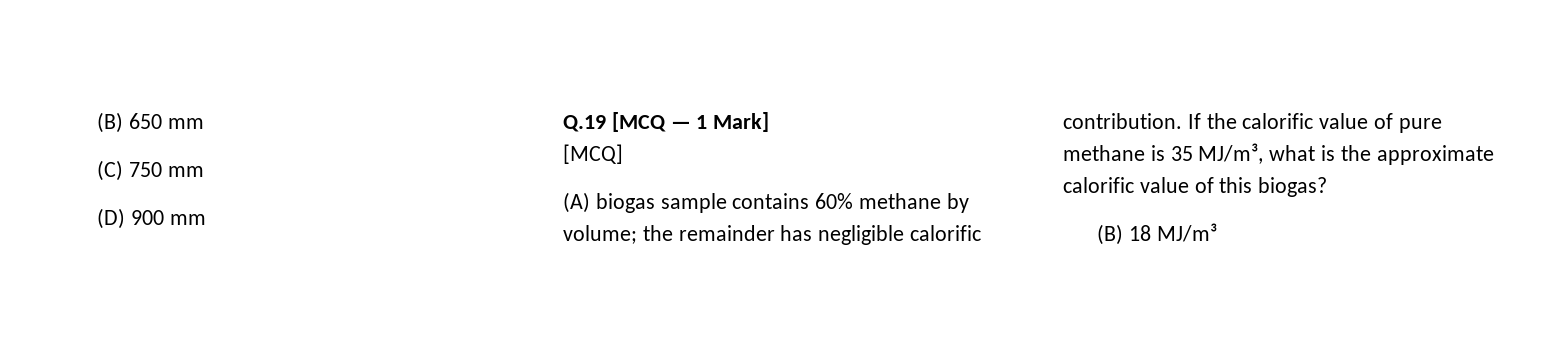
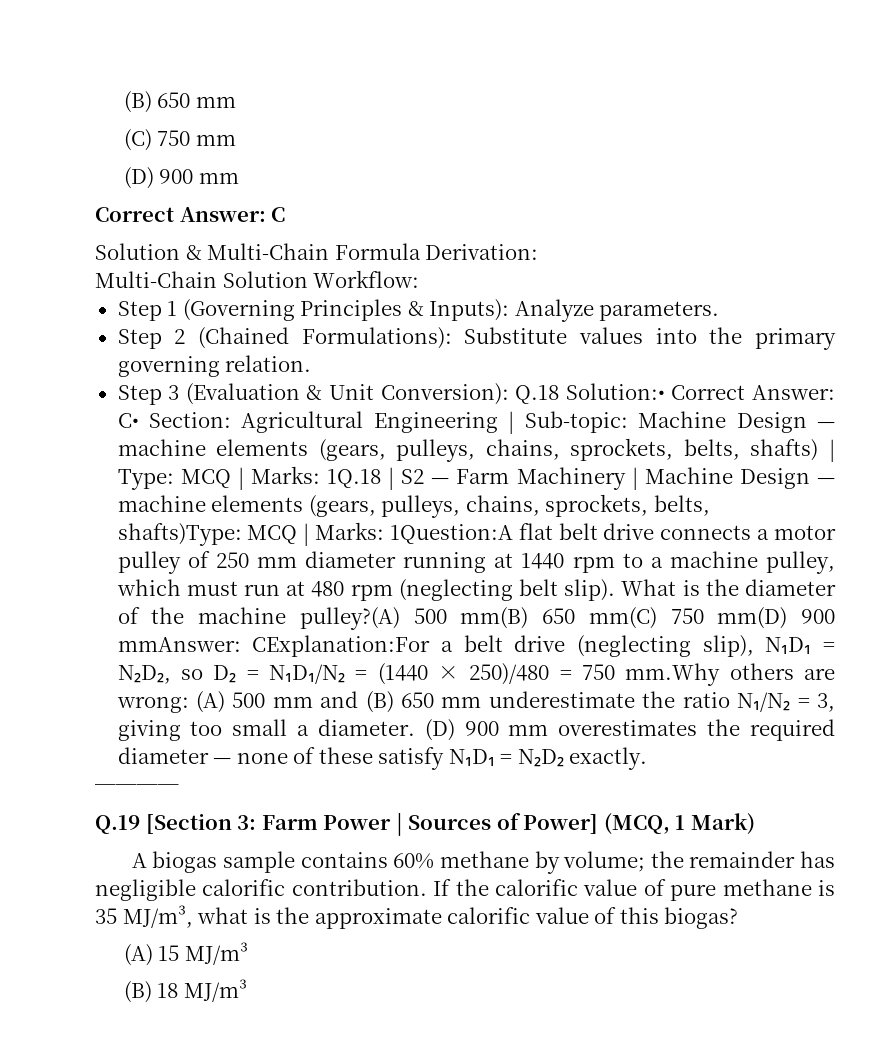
- Q.19 [MCQ — 1 Mark]
- [MCQ]
- (A) biogas sample contains 60% methane by volume; the remainder has negligible calorific contribution.
+ Correct Answer: C
+ Solution & Multi-Chain Formula Derivation:
+ Multi-Chain Solution Workflow:
+ Step 1 (Governing Principles & Inputs): Analyze parameters.
+ Step 2 (Chained Formulations): Substitute values into the primary governing relation.
+ Step 3 (Evaluation & Unit Conversion): Q.18 Solution:• Correct Answer: C• Section: Agricultural Engineering | Sub-topic: Machine Design — machine elements (gears, pulleys, chains, sprockets, belts, shafts) | Type: MCQ | Marks: 1Q.18 | S2 — Farm Machinery | Machine Design — machine elements (gears, pulleys, chains, sprockets, belts, shafts)Type: MCQ | Marks: 1Question:A flat belt drive connects a motor pulley of 250 mm diameter running at 1440 rpm to a machine pulley, which must run at 480 rpm (neglecting belt slip). What is the diameter of the machine pulley?(A) 500 mm(B) 650 mm(C) 750 mm(D) 900 mmAnswer: CExplanation:For a belt drive (neglecting slip), N₁D₁ = N₂D₂, so D₂ = N₁D₁/N₂ = (1440 × 250)/480 = 750 mm.Why others are wrong: (A) 500 mm and (B) 650 mm underestimate the ratio N₁/N₂ = 3, giving too small a diameter. (D) 900 mm overestimates the required diameter — none of these satisfy N₁D₁ = N₂D₂ exactly.
+ ────
+ Q.19 [Section 3: Farm Power | Sources of Power] (MCQ, 1 Mark)
+ A biogas sample contains 60% methane by volume; the remainder has negligible calorific contribution.
+ (A) 15 MJ/m³

